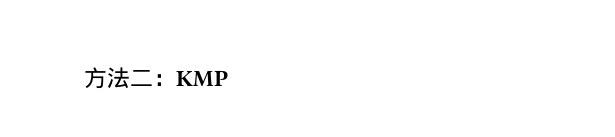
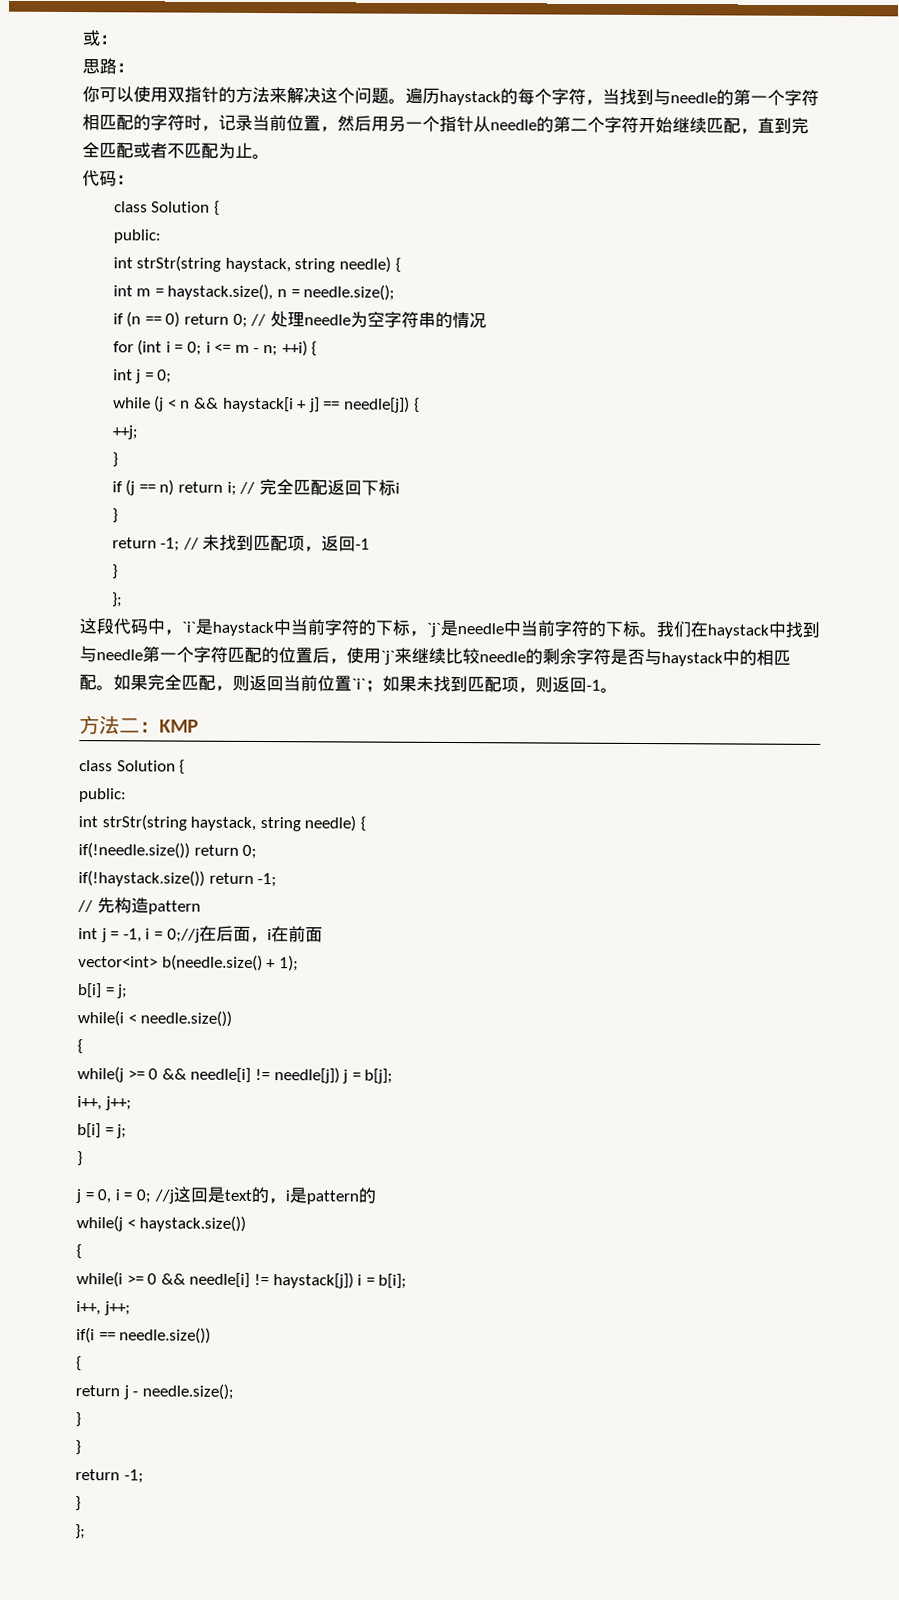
+ 或：
+ 思路：
+ 你可以使用双指针的方法来解决这个问题。遍历haystack的每个字符，当找到与needle的第一个字符相匹配的字符时，记录当前位置，然后用另一个指针从needle的第二个字符开始继续匹配，直到完全匹配或者不匹配为止。
+ 代码：
+ class Solution {
+ public:
+ int strStr(string haystack, string needle) {
+ int m = haystack.size(), n = needle.size();
+ if (n == 0) return 0; // 处理needle为空字符串的情况
+ for (int i = 0; i <= m - n; ++i) {
+ int j = 0;
+ while (j < n && haystack[i + j] == needle[j]) {
+ ++j;
+ }
+ if (j == n) return i; // 完全匹配返回下标i
+ }
+ return -1; // 未找到匹配项，返回-1
+ }
+ };
+ 这段代码中，`i`是haystack中当前字符的下标，`j`是needle中当前字符的下标。我们在haystack中找到与needle第一个字符匹配的位置后，使用`j`来继续比较needle的剩余字符是否与haystack中的相匹配。如果完全匹配，则返回当前位置`i`；如果未找到匹配项，则返回-1。
  方法二：KMP
+ class Solution {
+ public:
+ int strStr(string haystack, string needle) {
+ if(!needle.size()) return 0;
+ if(!haystack.size()) return -1;
+ // 先构造pattern
+ int j = -1, i = 0;//j在后面，i在前面
+ vector<int> b(needle.size() + 1);
+ b[i] = j;
+ while(i < needle.size())
+ {
+ while(j >= 0 && needle[i] != needle[j]) j = b[j];
+ i++, j++;
+ b[i] = j;
+ }
+ j = 0, i = 0; //j这回是text的，i是pattern的
+ while(j < haystack.size())
+ {
+ while(i >= 0 && needle[i] != haystack[j]) i = b[i];
+ i++, j++;
+ if(i == needle.size())
+ {
+ return j - needle.size();
+ }
+ }
+ return -1;
+ }
+ };

